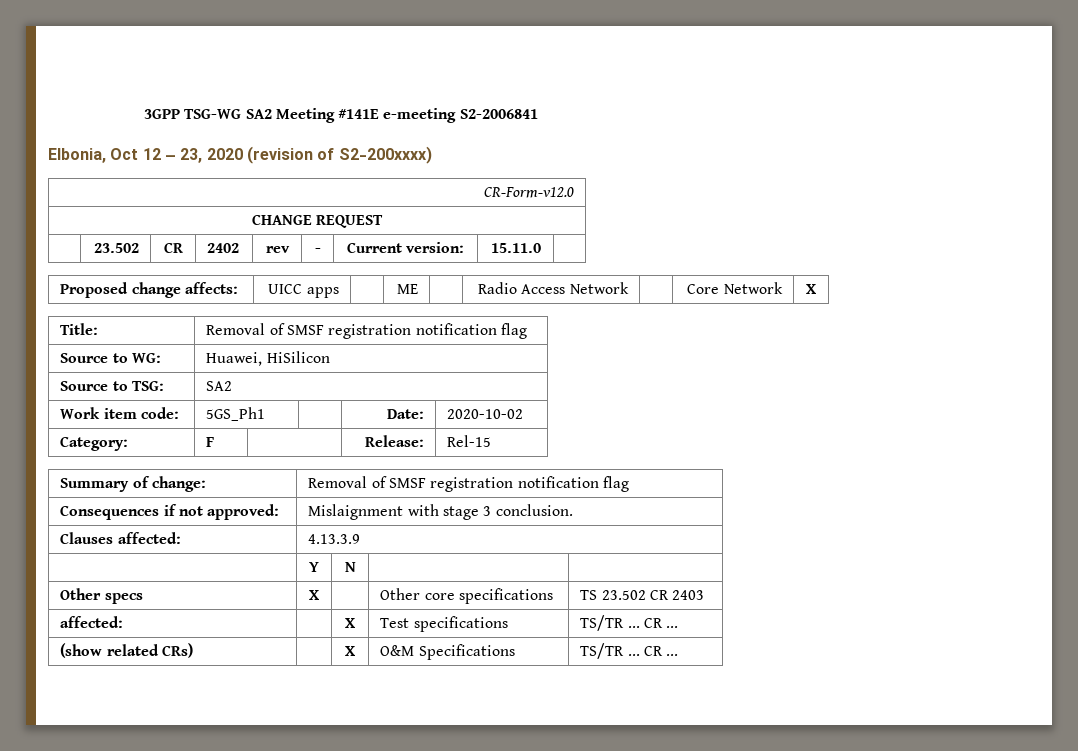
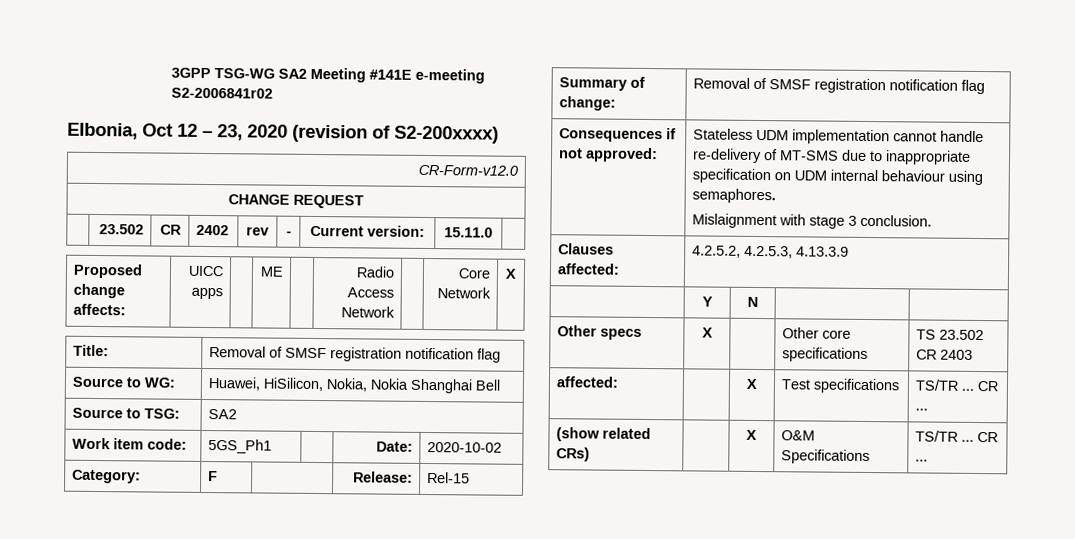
- 3GPP TSG-WG SA2 Meeting #141E e-meeting S2-2006841
+ 3GPP TSG-WG SA2 Meeting #141E e-meeting S2-2006841r02
- Source to WG: | Huawei, HiSilicon
+ Source to WG: | Huawei, HiSilicon, Nokia, Nokia Shanghai Bell
- Consequences if not approved: | Mislaignment with stage 3 conclusion.
+ Consequences if not approved: | Stateless UDM implementation cannot handle re-delivery of MT-SMS due to inappropriate specification on UDM internal behaviour using semaphores.
+ Mislaignment with stage 3 conclusion.
- Clauses affected: | 4.13.3.9
+ Clauses affected: | 4.2.5.2, 4.2.5.3, 4.13.3.9

